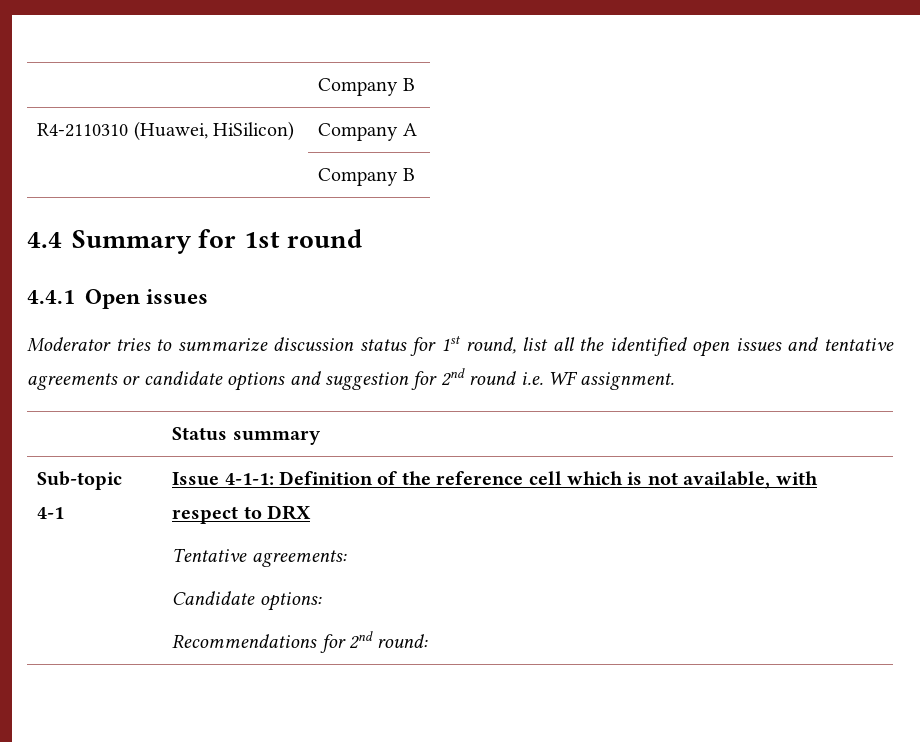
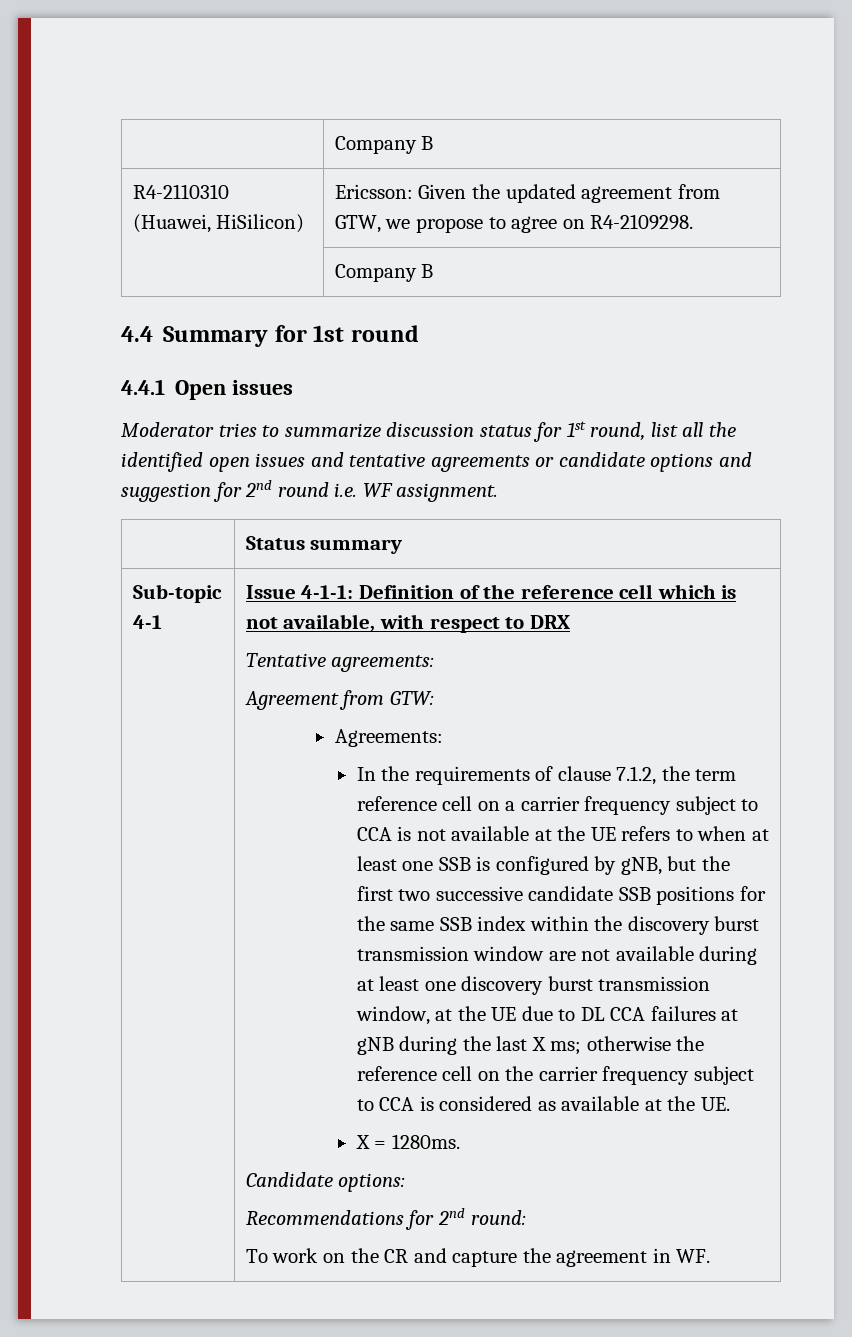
- R4-2110310 (Huawei, HiSilicon) | Company A
+ R4-2110310 (Huawei, HiSilicon) | Ericsson: Given the updated agreement from GTW, we propose to agree on R4-2109298.
+ Agreement from GTW:
+ Agreements:
+ In the requirements of clause 7.1.2, the term reference cell on a carrier frequency subject to CCA is not available at the UE refers to when at least one SSB is configured by gNB, but the first two successive candidate SSB positions for the same SSB index within the discovery burst transmission window are not available during at least one discovery burst transmission window, at the UE due to DL CCA failures at gNB during the last X ms; otherwise the reference cell on the carrier frequency subject to CCA is considered as available at the UE.
+ X = 1280ms.
+ To work on the CR and capture the agreement in WF.

